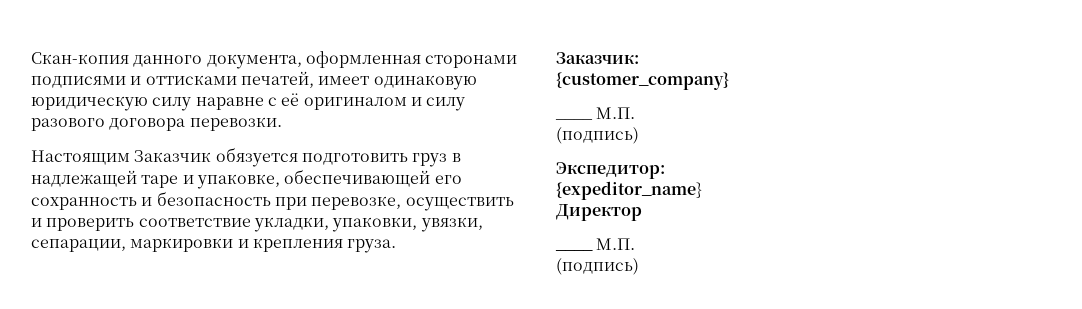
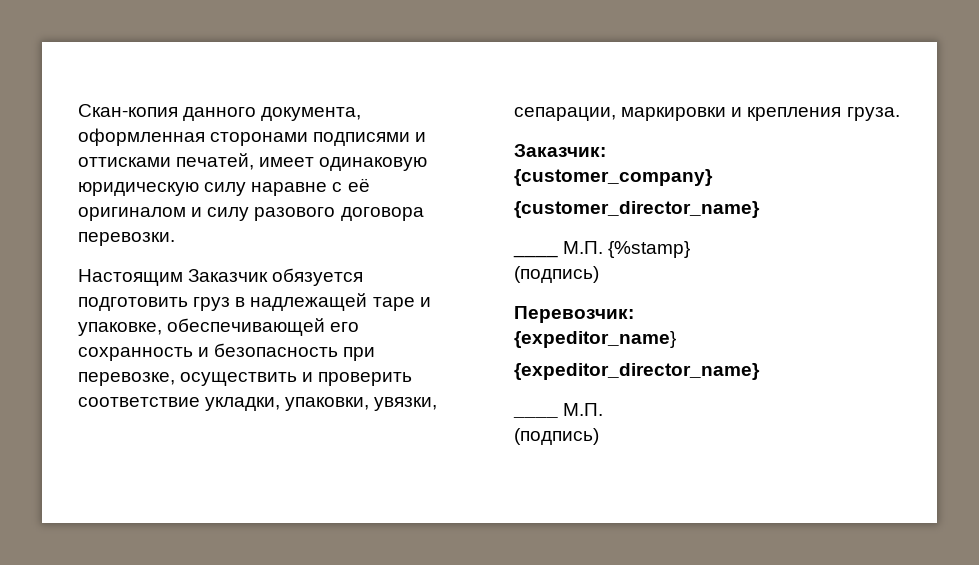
  {customer_company}
- ____ М.П.
+ {customer_director_name}
+ ____ М.П. {%stamp}
- Экспедитор:
+ Перевозчик:
- Директор
+ {expeditor_director_name}

